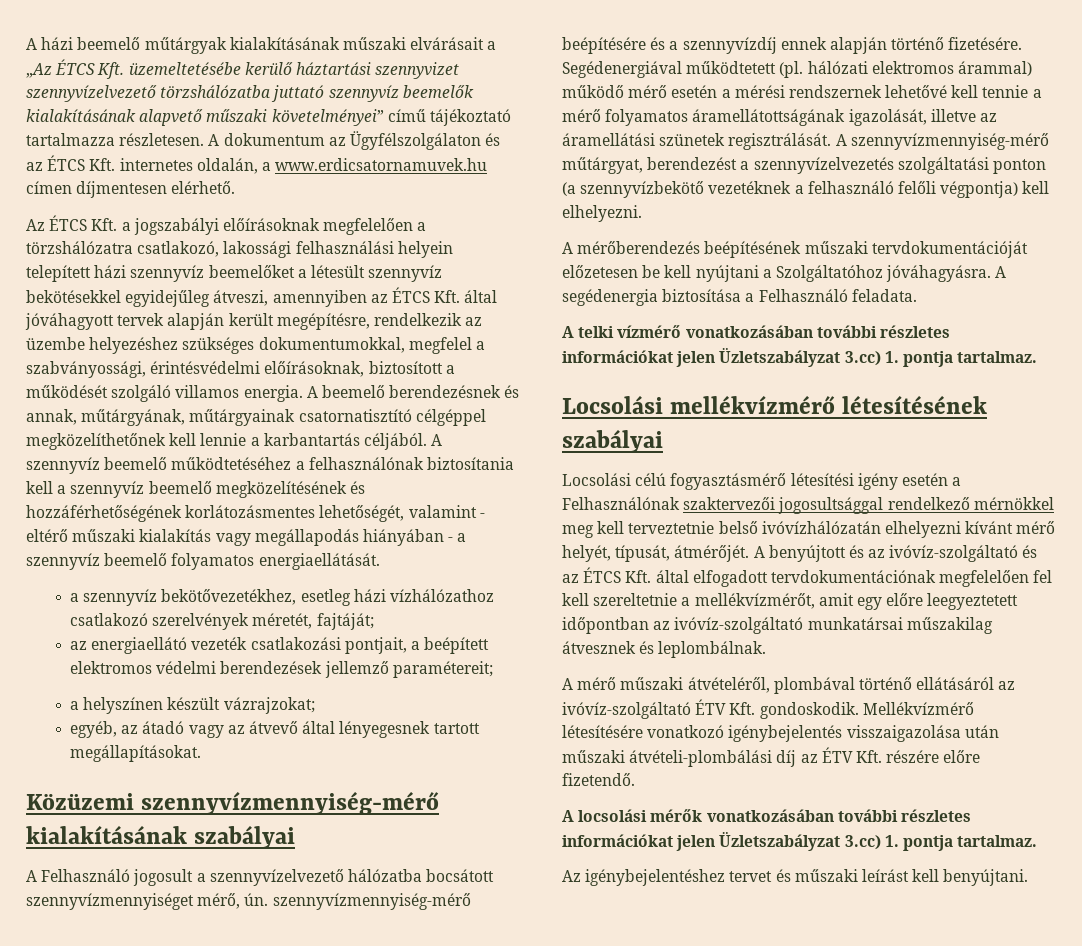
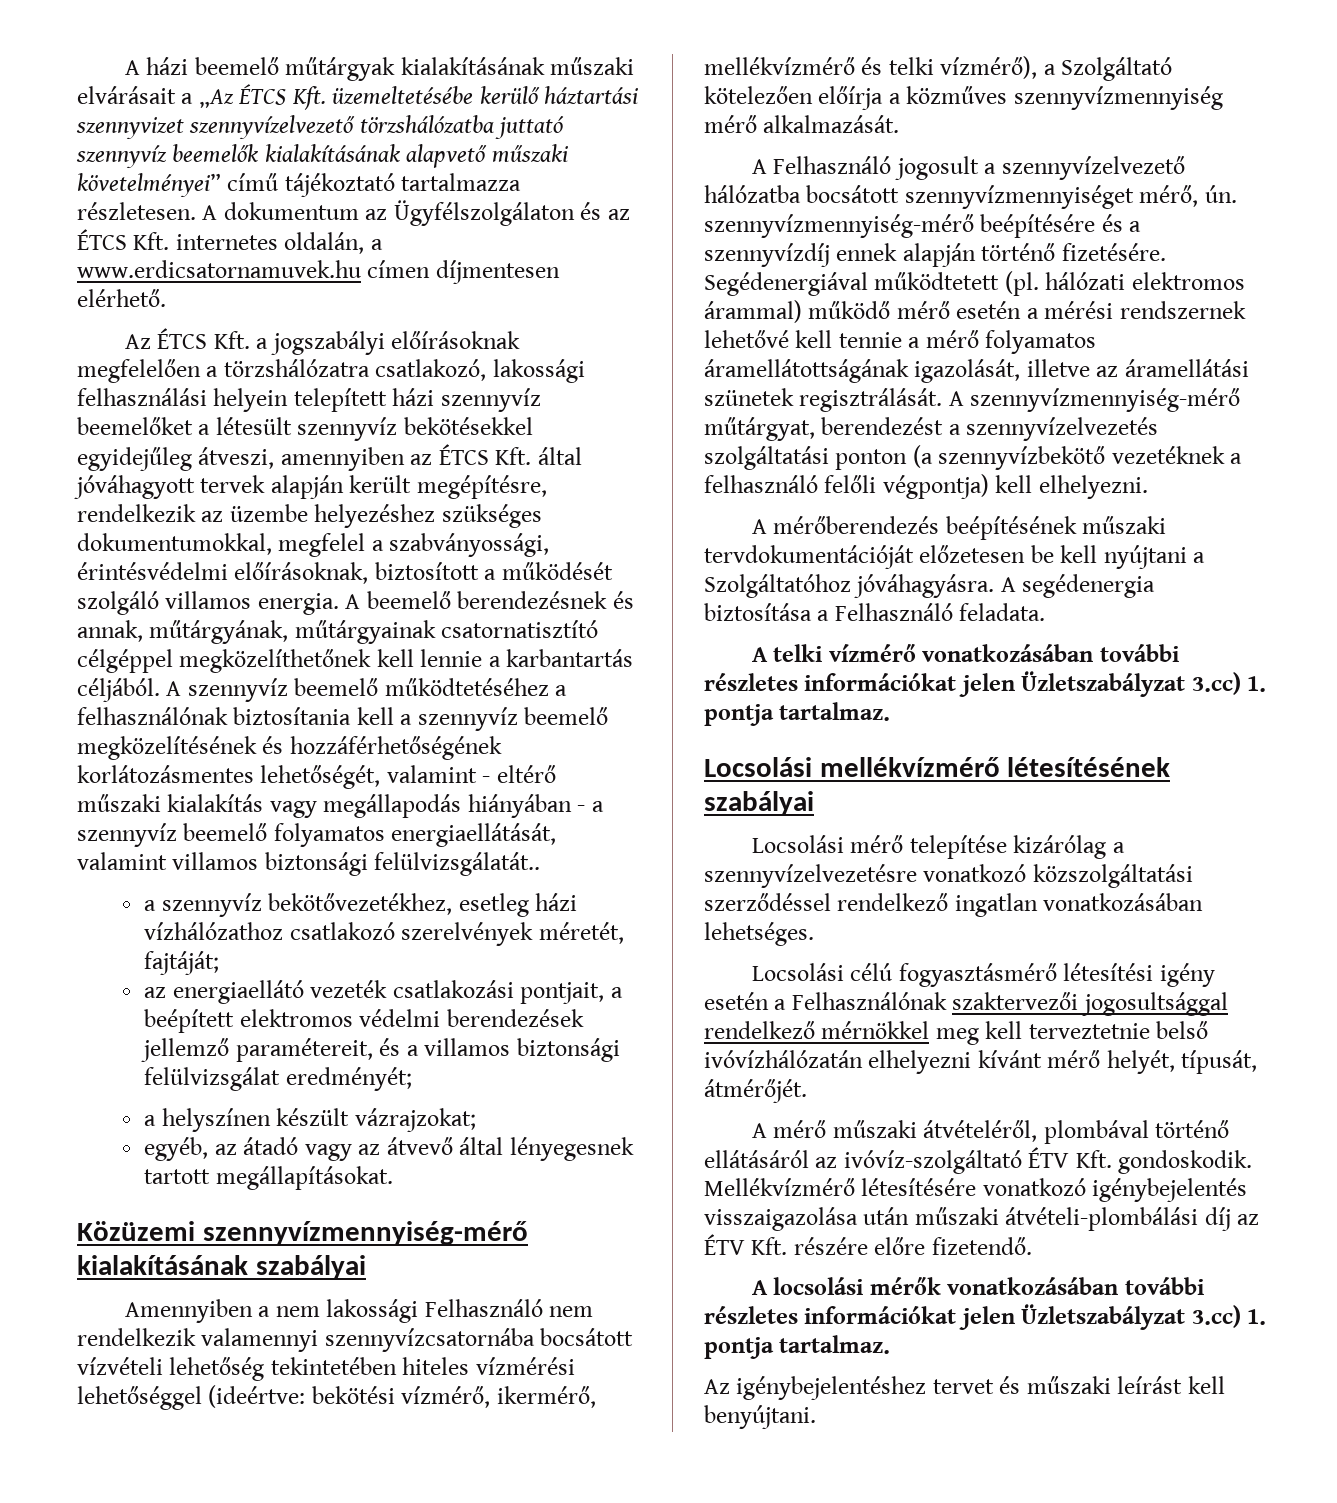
- A szennyvíz beemelő működtetéséhez a felhasználónak biztosítania kell a szennyvíz beemelő megközelítésének és hozzáférhetőségének korlátozásmentes lehetőségét, valamint - eltérő műszaki kialakítás vagy megállapodás hiányában - a szennyvíz beemelő folyamatos energiaellátását.
+ A szennyvíz beemelő működtetéséhez a felhasználónak biztosítania kell a szennyvíz beemelő megközelítésének és hozzáférhetőségének korlátozásmentes lehetőségét, valamint - eltérő műszaki kialakítás vagy megállapodás hiányában - a szennyvíz beemelő folyamatos energiaellátását, valamint villamos biztonsági felülvizsgálatát..
- az energiaellátó vezeték csatlakozási pontjait, a beépített elektromos védelmi berendezések jellemző paramétereit;
+ az energiaellátó vezeték csatlakozási pontjait, a beépített elektromos védelmi berendezések jellemző paramétereit, és a villamos biztonsági felülvizsgálat eredményét;
+ Amennyiben a nem lakossági Felhasználó nem rendelkezik valamennyi szennyvízcsatornába bocsátott vízvételi lehetőség tekintetében hiteles vízmérési lehetőséggel (ideértve: bekötési vízmérő, ikermérő, mellékvízmérő és telki vízmérő), a Szolgáltató kötelezően előírja a közműves szennyvízmennyiség mérő alkalmazását.
+ Locsolási mérő telepítése kizárólag a szennyvízelvezetésre vonatkozó közszolgáltatási szerződéssel rendelkező ingatlan vonatkozásában lehetséges.
- A benyújtott és az ivóvíz-szolgáltató és az ÉTCS Kft. által elfogadott tervdokumentációnak megfelelően fel kell szereltetnie a mellékvízmérőt, amit egy előre leegyeztetett időpontban az ivóvíz-szolgáltató munkatársai műszakilag átvesznek és leplombálnak.

